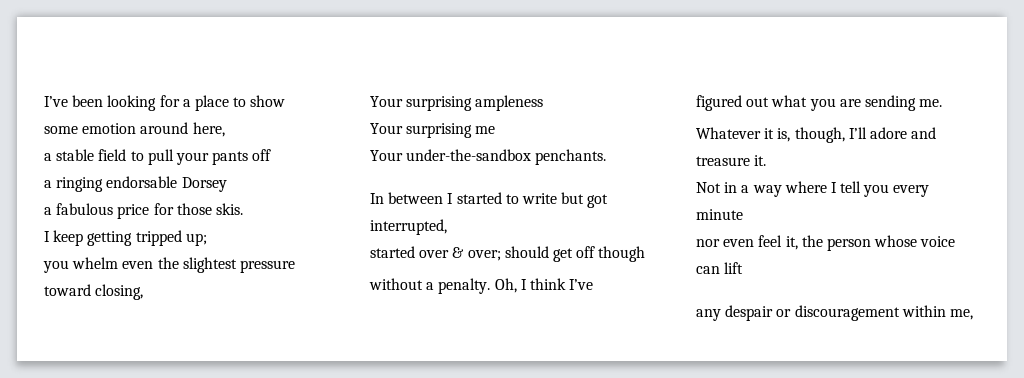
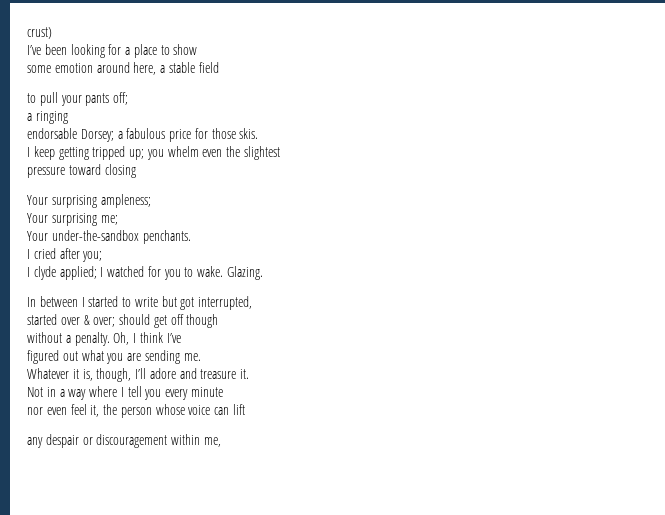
+ crust)
- some emotion around here,
- a stable field to pull your pants off
+ some emotion around here, a stable field
+ to pull your pants off;
- a ringing endorsable Dorsey
- a fabulous price for those skis.
+ a ringing
+ endorsable Dorsey; a fabulous price for those skis.
- I keep getting tripped up;
- you whelm even the slightest pressure toward closing,
- Your surprising ampleness
- Your surprising me
+ I keep getting tripped up; you whelm even the slightest
+ pressure toward closing
+ Your surprising ampleness;
+ Your surprising me;
+ I cried after you;
+ I clyde applied; I watched for you to wake. Glazing.

